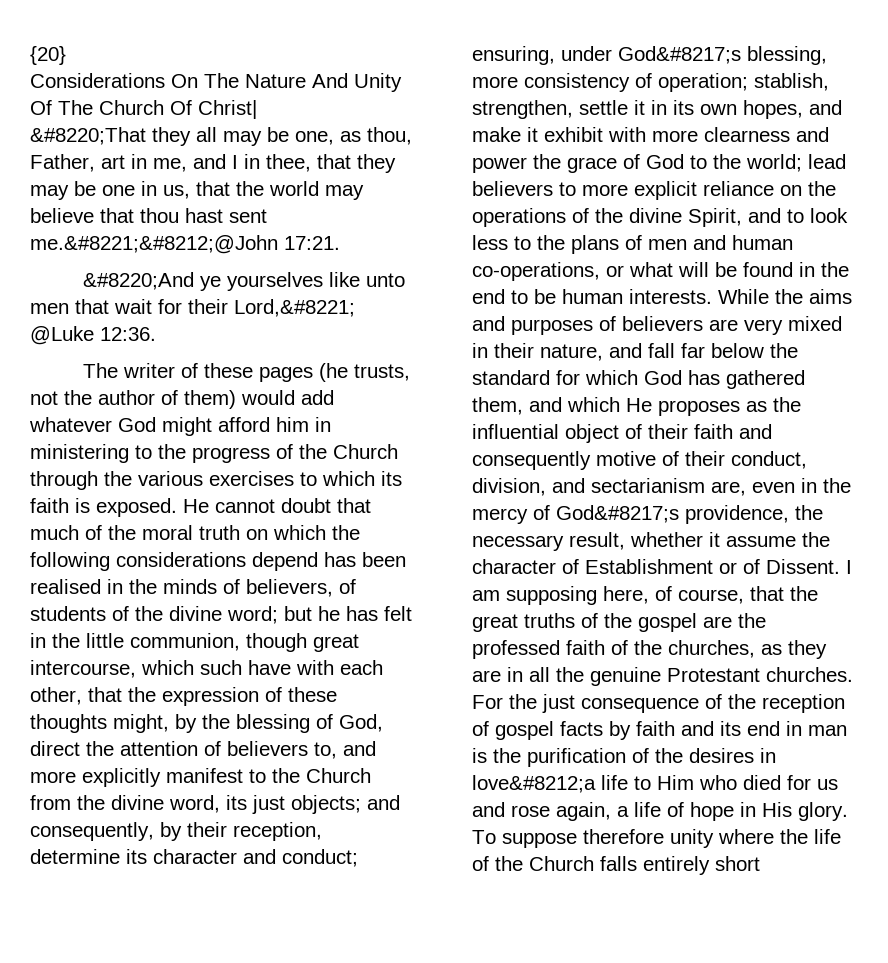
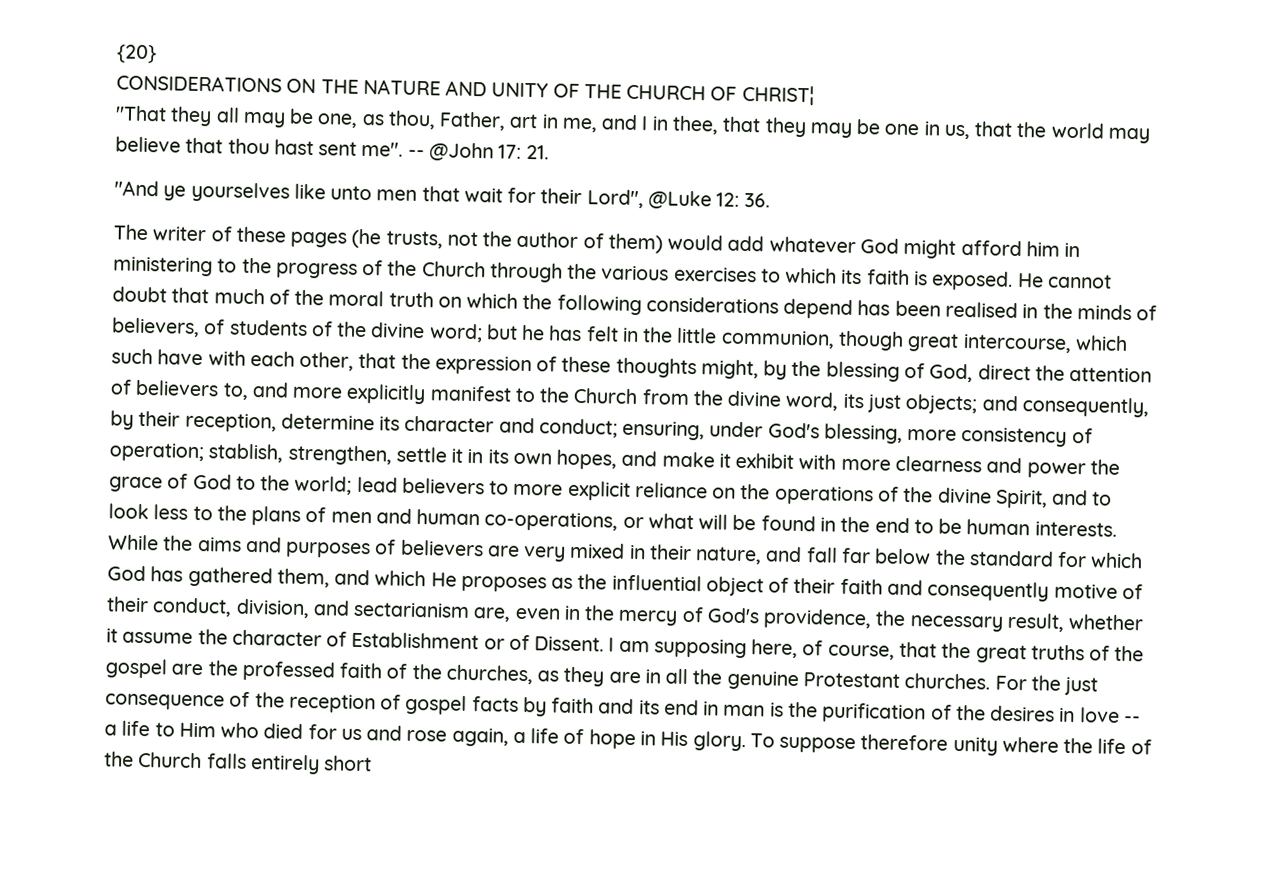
- Considerations On The Nature And Unity Of The Church Of Christ|
- &#8220;That they all may be one, as thou, Father, art in me, and I in thee, that they may be one in us, that the world may believe that thou hast sent me.&#8221;&#8212;@John 17:21.
- &#8220;And ye yourselves like unto men that wait for their Lord,&#8221; @Luke 12:36.
+ CONSIDERATIONS ON THE NATURE AND UNITY OF THE CHURCH OF CHRIST¦
+ "That they all may be one, as thou, Father, art in me, and I in thee, that they may be one in us, that the world may believe that thou hast sent me". -- @John 17: 21.
+ "And ye yourselves like unto men that wait for their Lord", @Luke 12: 36.
- ensuring, under God&#8217;s blessing, more consistency of operation;
+ ensuring, under God's blessing, more consistency of operation;
- While the aims and purposes of believers are very mixed in their nature, and fall far below the standard for which God has gathered them, and which He proposes as the influential object of their faith and consequently motive of their conduct, division, and sectarianism are, even in the mercy of God&#8217;s providence, the necessary result, whether it assume the character of Establishment or of Dissent.
+ While the aims and purposes of believers are very mixed in their nature, and fall far below the standard for which God has gathered them, and which He proposes as the influential object of their faith and consequently motive of their conduct, division, and sectarianism are, even in the mercy of God's providence, the necessary result, whether it assume the character of Establishment or of Dissent.
- For the just consequence of the reception of gospel facts by faith and its end in man is the purification of the desires in love&#8212;a life to Him who died for us and rose again, a life of hope in His glory.
+ For the just consequence of the reception of gospel facts by faith and its end in man is the purification of the desires in love -- a life to Him who died for us and rose again, a life of hope in His glory.

